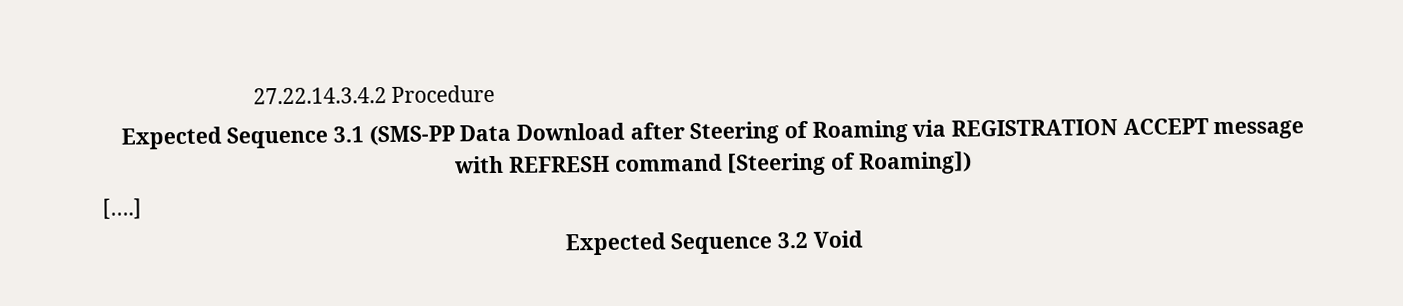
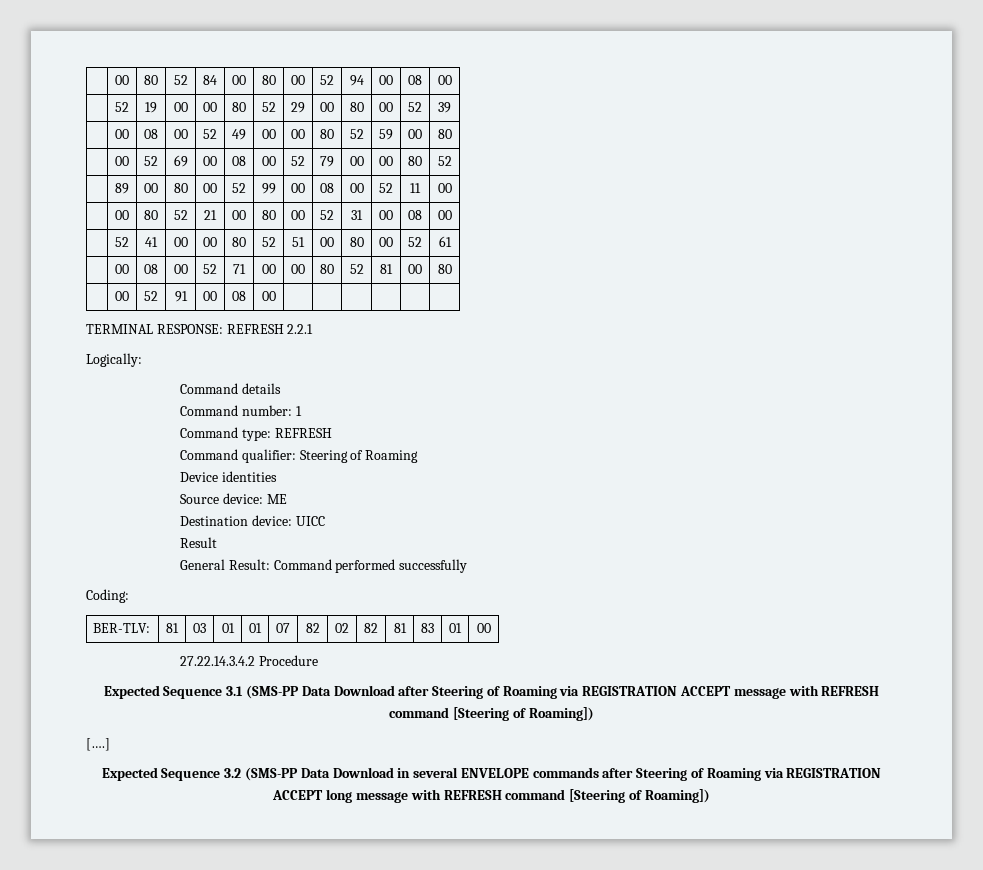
+ | 00 | 80 | 52 | 84 | 00 | 80 | 00 | 52 | 94 | 00 | 08 | 00
+ | 52 | 19 | 00 | 00 | 80 | 52 | 29 | 00 | 80 | 00 | 52 | 39
+ | 00 | 08 | 00 | 52 | 49 | 00 | 00 | 80 | 52 | 59 | 00 | 80
+ | 00 | 52 | 69 | 00 | 08 | 00 | 52 | 79 | 00 | 00 | 80 | 52
+ | 89 | 00 | 80 | 00 | 52 | 99 | 00 | 08 | 00 | 52 | 11 | 00
+ | 00 | 80 | 52 | 21 | 00 | 80 | 00 | 52 | 31 | 00 | 08 | 00
+ | 52 | 41 | 00 | 00 | 80 | 52 | 51 | 00 | 80 | 00 | 52 | 61
+ | 00 | 08 | 00 | 52 | 71 | 00 | 00 | 80 | 52 | 81 | 00 | 80
+ | 00 | 52 | 91 | 00 | 08 | 00 | | | | | |
+ TERMINAL RESPONSE: REFRESH 2.2.1
+ Logically:
+ Command details
+ Command number: 1
+ Command type: REFRESH
+ Command qualifier: Steering of Roaming
+ Device identities
+ Source device: ME
+ Destination device: UICC
+ Result
+ General Result: Command performed successfully
+ Coding:
+ BER-TLV: | 81 | 03 | 01 | 01 | 07 | 82 | 02 | 82 | 81 | 83 | 01 | 00
- Expected Sequence 3.2 Void
+ Expected Sequence 3.2 (SMS-PP Data Download in several ENVELOPE commands after Steering of Roaming via REGISTRATION ACCEPT long message with REFRESH command [Steering of Roaming])

